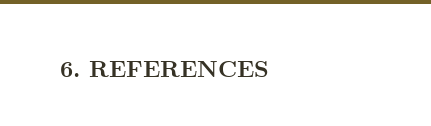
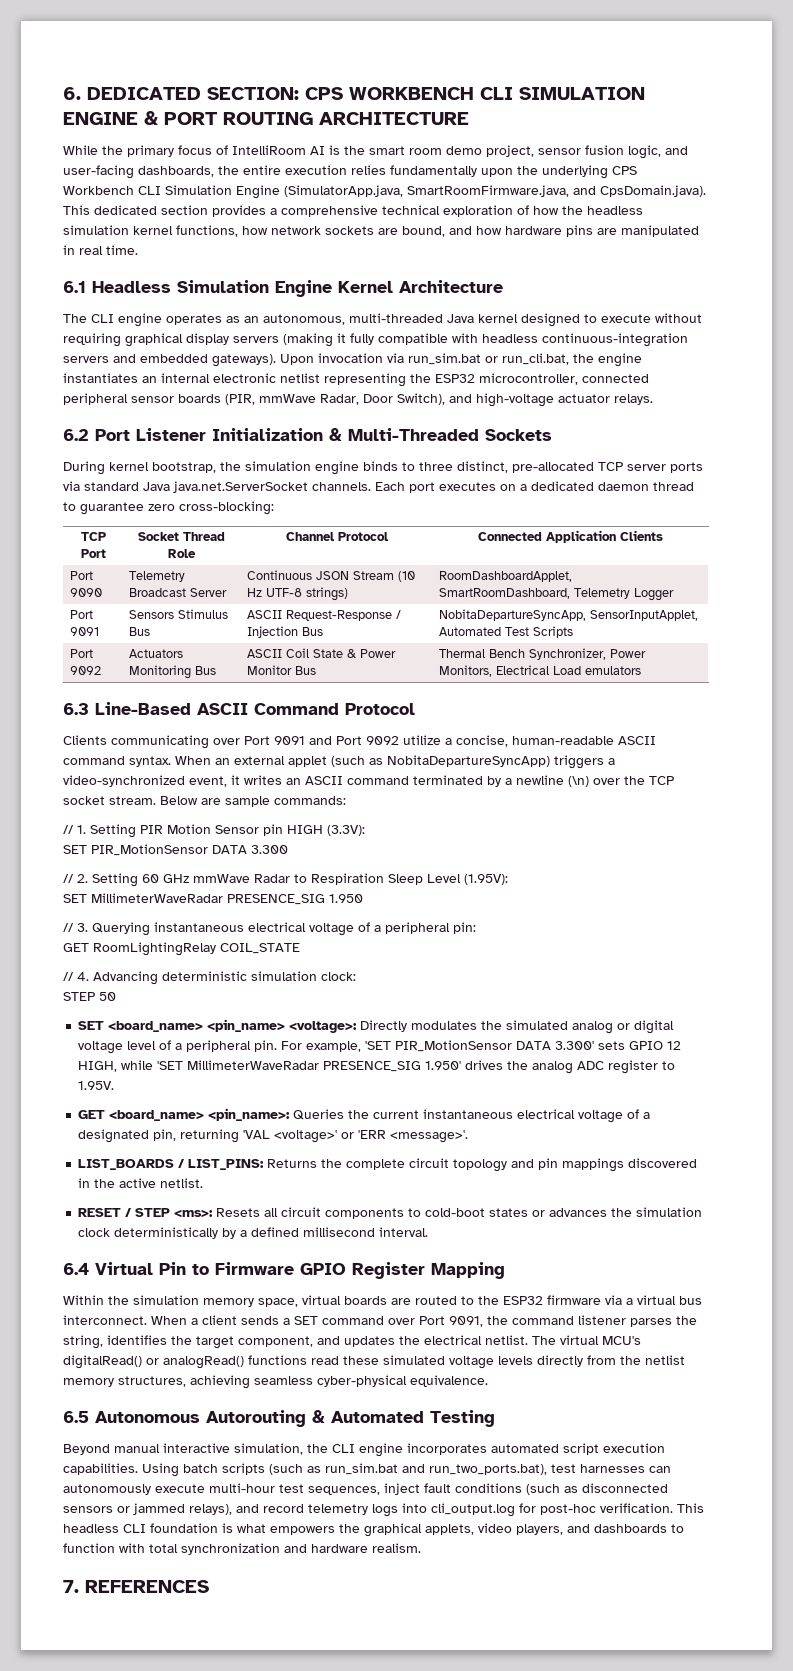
- 6. REFERENCES
+ 6. DEDICATED SECTION: CPS WORKBENCH CLI SIMULATION ENGINE & PORT ROUTING ARCHITECTURE
+ While the primary focus of IntelliRoom AI is the smart room demo project, sensor fusion logic, and user-facing dashboards, the entire execution relies fundamentally upon the underlying CPS Workbench CLI Simulation Engine (SimulatorApp.java, SmartRoomFirmware.java, and CpsDomain.java). This dedicated section provides a comprehensive technical exploration of how the headless simulation kernel functions, how network sockets are bound, and how hardware pins are manipulated in real time.
+ 6.1 Headless Simulation Engine Kernel Architecture
+ The CLI engine operates as an autonomous, multi-threaded Java kernel designed to execute without requiring graphical display servers (making it fully compatible with headless continuous-integration servers and embedded gateways). Upon invocation via run_sim.bat or run_cli.bat, the engine instantiates an internal electronic netlist representing the ESP32 microcontroller, connected peripheral sensor boards (PIR, mmWave Radar, Door Switch), and high-voltage actuator relays.
+ 6.2 Port Listener Initialization & Multi-Threaded Sockets
+ During kernel bootstrap, the simulation engine binds to three distinct, pre-allocated TCP server ports via standard Java java.net.ServerSocket channels. Each port executes on a dedicated daemon thread to guarantee zero cross-blocking:
+ TCP Port | Socket Thread Role | Channel Protocol | Connected Application Clients
+ Port 9090 | Telemetry Broadcast Server | Continuous JSON Stream (10 Hz UTF-8 strings) | RoomDashboardApplet, SmartRoomDashboard, Telemetry Logger
+ Port 9091 | Sensors Stimulus Bus | ASCII Request-Response / Injection Bus | NobitaDepartureSyncApp, SensorInputApplet, Automated Test Scripts
+ Port 9092 | Actuators Monitoring Bus | ASCII Coil State & Power Monitor Bus | Thermal Bench Synchronizer, Power Monitors, Electrical Load emulators
+ 6.3 Line-Based ASCII Command Protocol
+ Clients communicating over Port 9091 and Port 9092 utilize a concise, human-readable ASCII command syntax. When an external applet (such as NobitaDepartureSyncApp) triggers a video-synchronized event, it writes an ASCII command terminated by a newline (\n) over the TCP socket stream. Below are sample commands:
+ // 1. Setting PIR Motion Sensor pin HIGH (3.3V):
+ SET PIR_MotionSensor DATA 3.300
+ // 2. Setting 60 GHz mmWave Radar to Respiration Sleep Level (1.95V):
+ SET MillimeterWaveRadar PRESENCE_SIG 1.950
+ // 3. Querying instantaneous electrical voltage of a peripheral pin:
+ GET RoomLightingRelay COIL_STATE
+ // 4. Advancing deterministic simulation clock:
+ STEP 50
+ SET <board_name> <pin_name> <voltage>: Directly modulates the simulated analog or digital voltage level of a peripheral pin. For example, 'SET PIR_MotionSensor DATA 3.300' sets GPIO 12 HIGH, while 'SET MillimeterWaveRadar PRESENCE_SIG 1.950' drives the analog ADC register to 1.95V.
+ GET <board_name> <pin_name>: Queries the current instantaneous electrical voltage of a designated pin, returning 'VAL <voltage>' or 'ERR <message>'.
+ LIST_BOARDS / LIST_PINS: Returns the complete circuit topology and pin mappings discovered in the active netlist.
+ RESET / STEP <ms>: Resets all circuit components to cold-boot states or advances the simulation clock deterministically by a defined millisecond interval.
+ 6.4 Virtual Pin to Firmware GPIO Register Mapping
+ Within the simulation memory space, virtual boards are routed to the ESP32 firmware via a virtual bus interconnect. When a client sends a SET command over Port 9091, the command listener parses the string, identifies the target component, and updates the electrical netlist. The virtual MCU's digitalRead() or analogRead() functions read these simulated voltage levels directly from the netlist memory structures, achieving seamless cyber-physical equivalence.
+ 6.5 Autonomous Autorouting & Automated Testing
+ Beyond manual interactive simulation, the CLI engine incorporates automated script execution capabilities. Using batch scripts (such as run_sim.bat and run_two_ports.bat), test harnesses can autonomously execute multi-hour test sequences, inject fault conditions (such as disconnected sensors or jammed relays), and record telemetry logs into cli_output.log for post-hoc verification. This headless CLI foundation is what empowers the graphical applets, video players, and dashboards to function with total synchronization and hardware realism.
+ 7. REFERENCES

